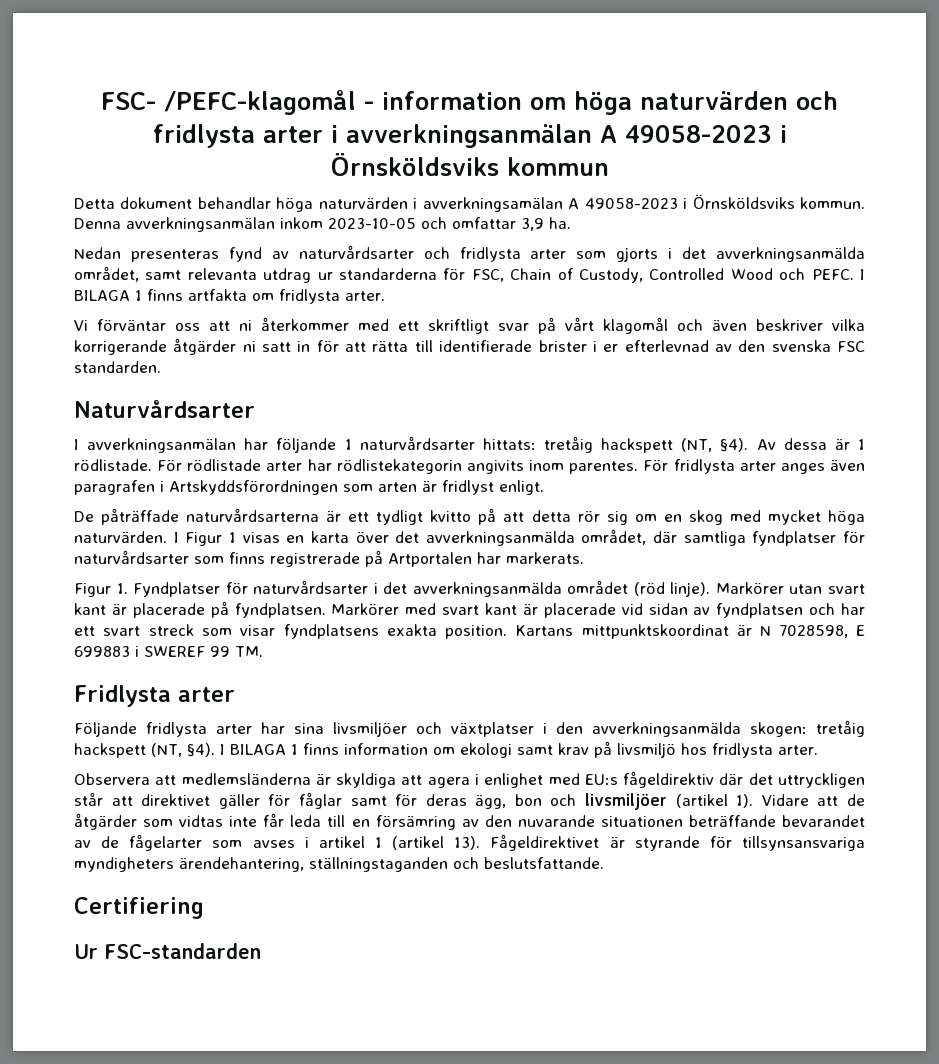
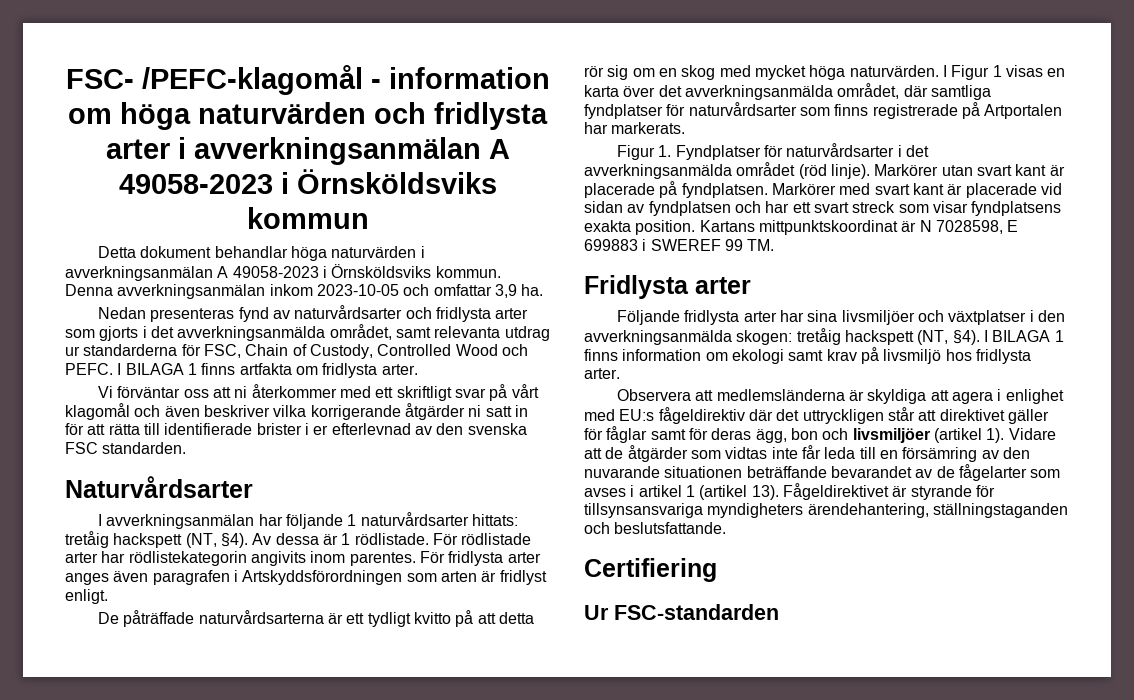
- Detta dokument behandlar höga naturvärden i avverkningsamälan A 49058-2023 i Örnsköldsviks kommun.
+ Detta dokument behandlar höga naturvärden i avverkningsanmälan A 49058-2023 i Örnsköldsviks kommun.

